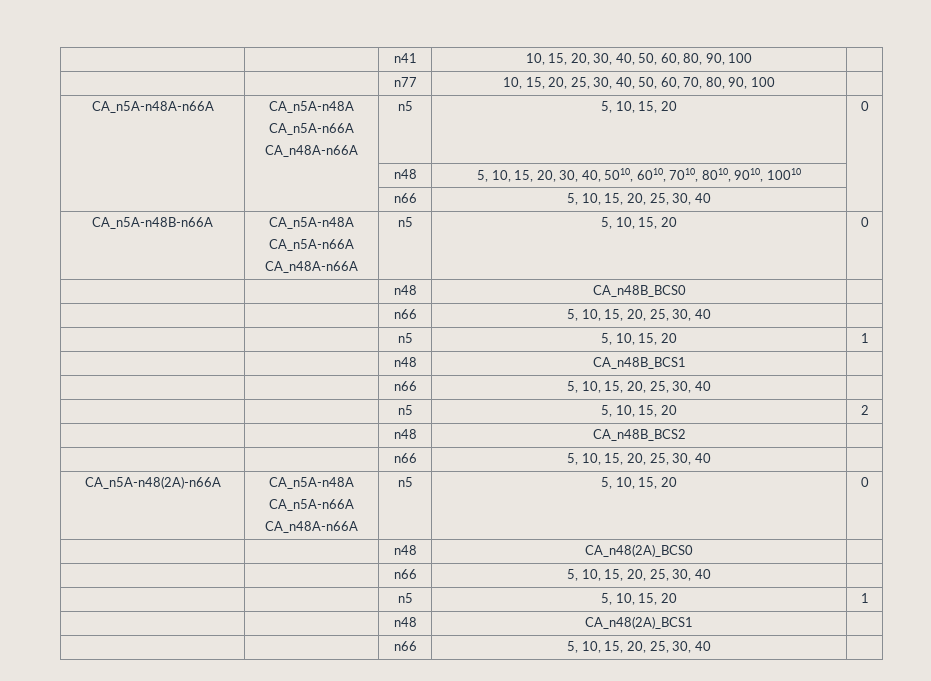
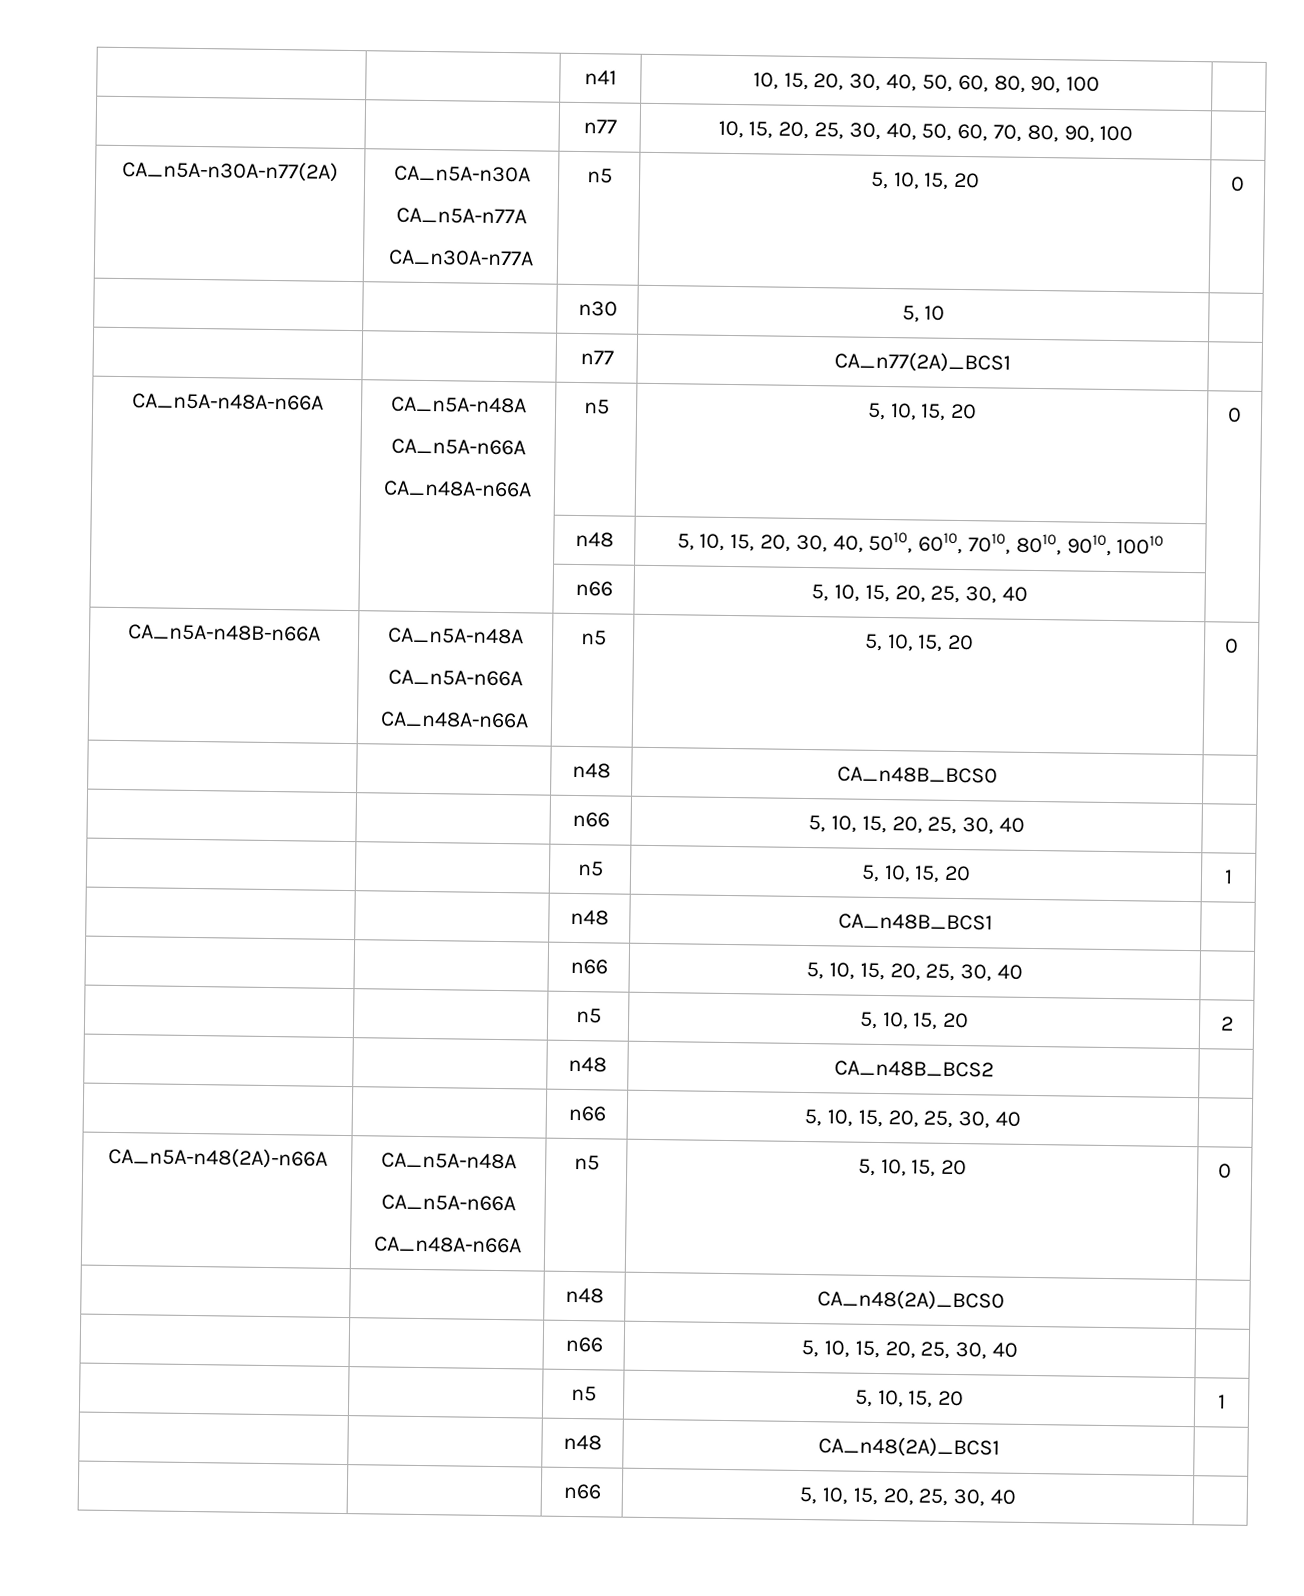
+ CA_n5A-n30A-n77(2A) | CA_n5A-n30A
+ CA_n5A-n77A
+ CA_n30A-n77A | n5 | 5, 10, 15, 20 | 0
+ | | n30 | 5, 10 |
+ | | n77 | CA_n77(2A)_BCS1 |

